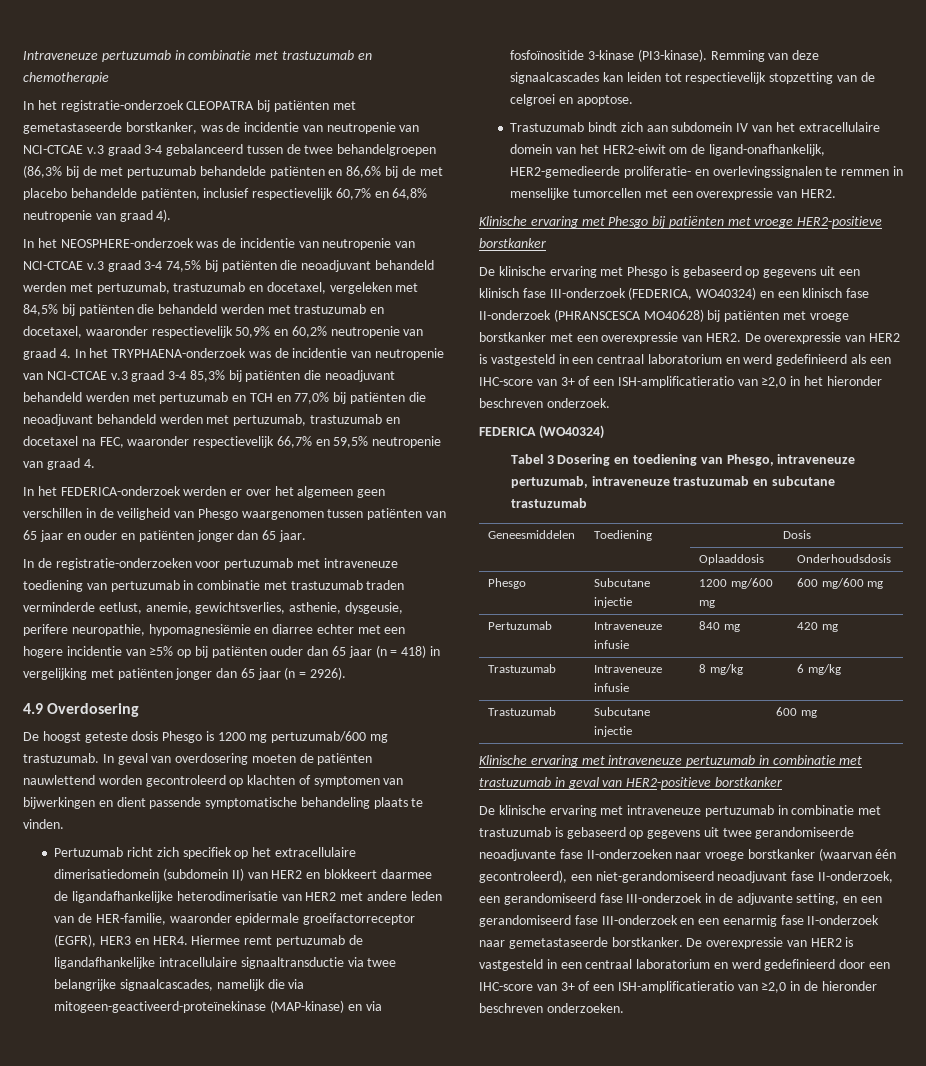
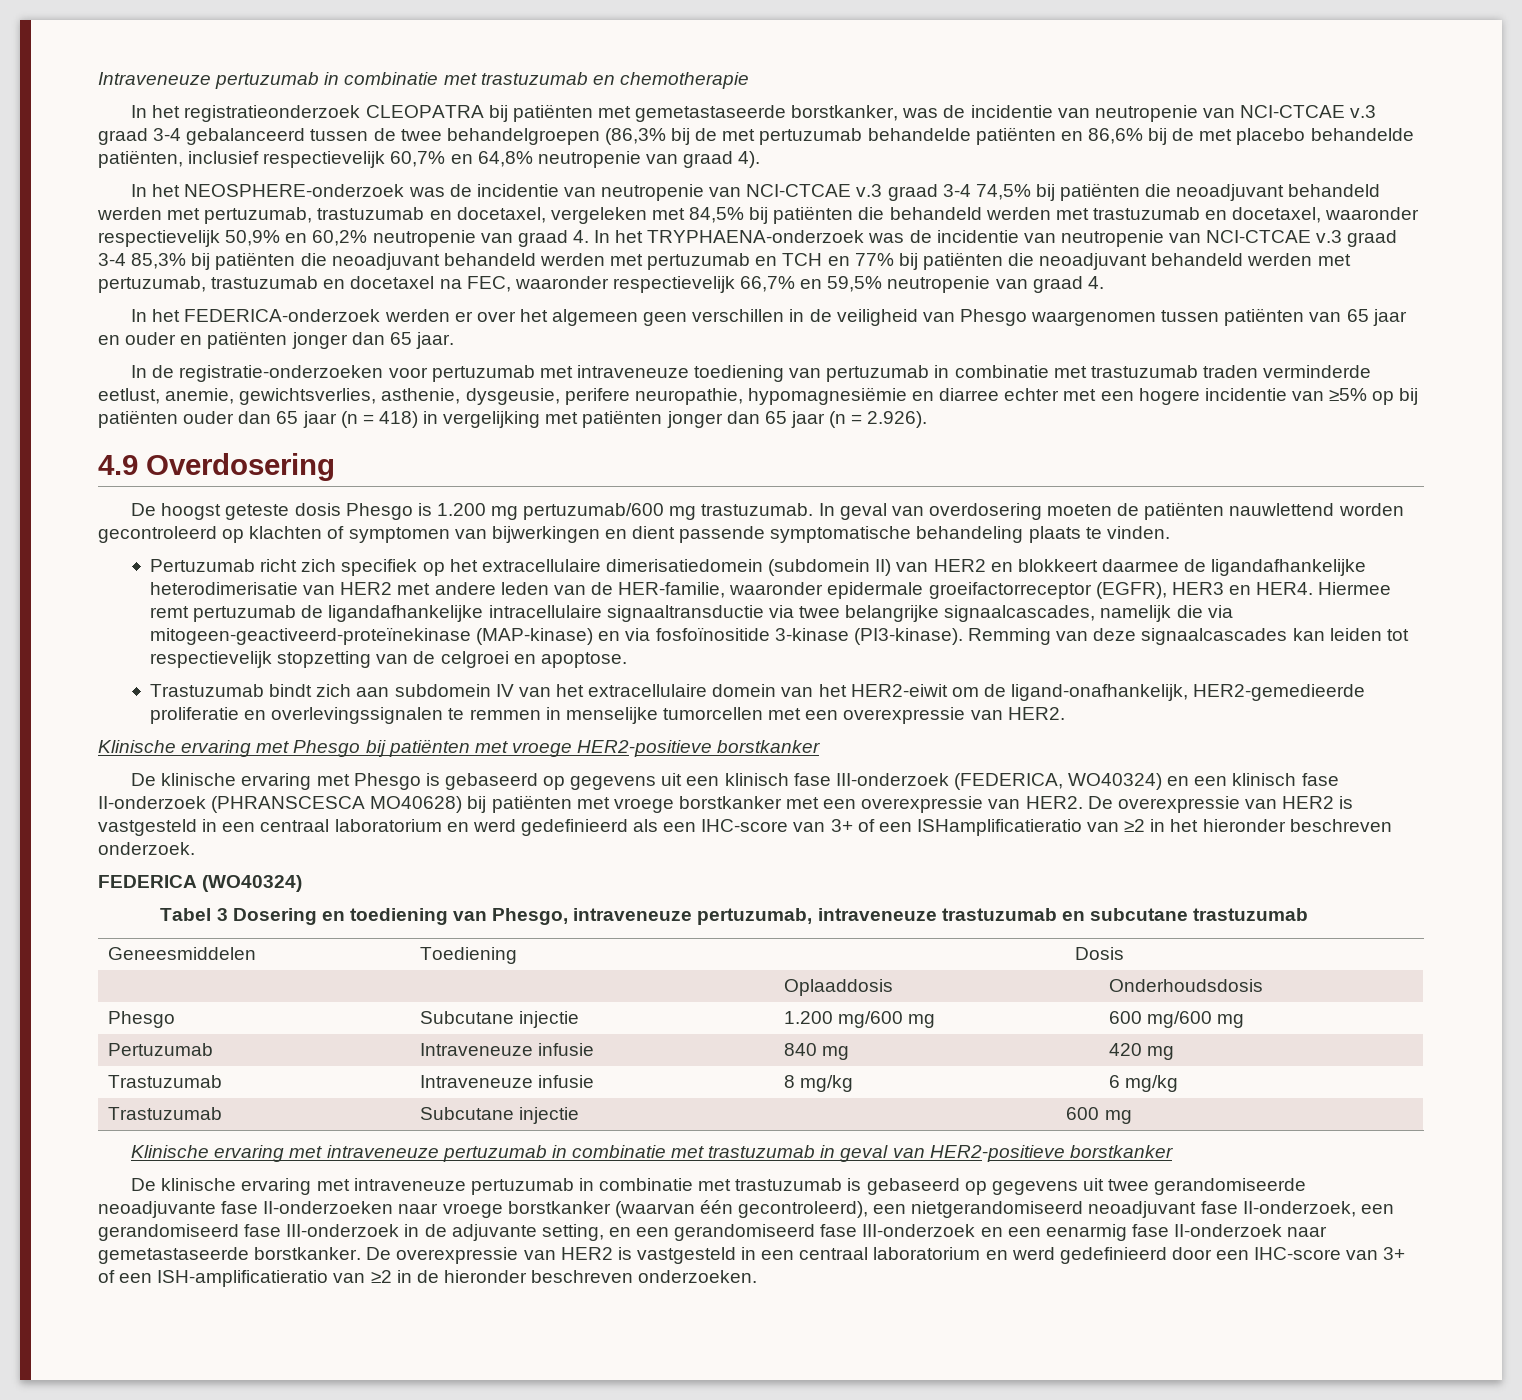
- In het registratie-onderzoek CLEOPATRA bij patiënten met gemetastaseerde borstkanker, was de incidentie van neutropenie van NCI-CTCAE v.3 graad 3-4 gebalanceerd tussen de twee behandelgroepen (86,3% bij de met pertuzumab behandelde patiënten en 86,6% bij de met placebo behandelde patiënten, inclusief respectievelijk 60,7% en 64,8% neutropenie van graad 4).
+ In het registratieonderzoek CLEOPATRA bij patiënten met gemetastaseerde borstkanker, was de incidentie van neutropenie van NCI-CTCAE v.3 graad 3-4 gebalanceerd tussen de twee behandelgroepen (86,3% bij de met pertuzumab behandelde patiënten en 86,6% bij de met placebo behandelde patiënten, inclusief respectievelijk 60,7% en 64,8% neutropenie van graad 4).
- In het NEOSPHERE-onderzoek was de incidentie van neutropenie van NCI-CTCAE v.3 graad 3-4 74,5% bij patiënten die neoadjuvant behandeld werden met pertuzumab, trastuzumab en docetaxel, vergeleken met 84,5% bij patiënten die behandeld werden met trastuzumab en docetaxel, waaronder respectievelijk 50,9% en 60,2% neutropenie van graad 4. In het TRYPHAENA-onderzoek was de incidentie van neutropenie van NCI-CTCAE v.3 graad 3-4 85,3% bij patiënten die neoadjuvant behandeld werden met pertuzumab en TCH en 77,0% bij patiënten die neoadjuvant behandeld werden met pertuzumab, trastuzumab en docetaxel na FEC, waaronder respectievelijk 66,7% en 59,5% neutropenie van graad 4.
+ In het NEOSPHERE-onderzoek was de incidentie van neutropenie van NCI-CTCAE v.3 graad 3-4 74,5% bij patiënten die neoadjuvant behandeld werden met pertuzumab, trastuzumab en docetaxel, vergeleken met 84,5% bij patiënten die behandeld werden met trastuzumab en docetaxel, waaronder respectievelijk 50,9% en 60,2% neutropenie van graad 4. In het TRYPHAENA-onderzoek was de incidentie van neutropenie van NCI-CTCAE v.3 graad 3-4 85,3% bij patiënten die neoadjuvant behandeld werden met pertuzumab en TCH en 77% bij patiënten die neoadjuvant behandeld werden met pertuzumab, trastuzumab en docetaxel na FEC, waaronder respectievelijk 66,7% en 59,5% neutropenie van graad 4.
- In de registratie-onderzoeken voor pertuzumab met intraveneuze toediening van pertuzumab in combinatie met trastuzumab traden verminderde eetlust, anemie, gewichtsverlies, asthenie, dysgeusie, perifere neuropathie, hypomagnesiëmie en diarree echter met een hogere incidentie van ≥5% op bij patiënten ouder dan 65 jaar (n = 418) in vergelijking met patiënten jonger dan 65 jaar (n = 2926).
+ In de registratie-onderzoeken voor pertuzumab met intraveneuze toediening van pertuzumab in combinatie met trastuzumab traden verminderde eetlust, anemie, gewichtsverlies, asthenie, dysgeusie, perifere neuropathie, hypomagnesiëmie en diarree echter met een hogere incidentie van ≥5% op bij patiënten ouder dan 65 jaar (n = 418) in vergelijking met patiënten jonger dan 65 jaar (n = 2.926).
- De hoogst geteste dosis Phesgo is 1200 mg pertuzumab/600 mg trastuzumab.
+ De hoogst geteste dosis Phesgo is 1.200 mg pertuzumab/600 mg trastuzumab.
- Trastuzumab bindt zich aan subdomein IV van het extracellulaire domein van het HER2-eiwit om de ligand-onafhankelijk, HER2-gemedieerde proliferatie- en overlevingssignalen te remmen in menselijke tumorcellen met een overexpressie van HER2.
+ Trastuzumab bindt zich aan subdomein IV van het extracellulaire domein van het HER2-eiwit om de ligand-onafhankelijk, HER2-gemedieerde proliferatie en overlevingssignalen te remmen in menselijke tumorcellen met een overexpressie van HER2.
- De overexpressie van HER2 is vastgesteld in een centraal laboratorium en werd gedefinieerd als een IHC-score van 3+ of een ISH-amplificatieratio van ≥2,0 in het hieronder beschreven onderzoek.
+ De overexpressie van HER2 is vastgesteld in een centraal laboratorium en werd gedefinieerd als een IHC-score van 3+ of een ISHamplificatieratio van ≥2 in het hieronder beschreven onderzoek.
- Phesgo | Subcutane injectie | 1200 mg/600 mg | 600 mg/600 mg
+ Phesgo | Subcutane injectie | 1.200 mg/600 mg | 600 mg/600 mg
- De klinische ervaring met intraveneuze pertuzumab in combinatie met trastuzumab is gebaseerd op gegevens uit twee gerandomiseerde neoadjuvante fase II-onderzoeken naar vroege borstkanker (waarvan één gecontroleerd), een niet-gerandomiseerd neoadjuvant fase II-onderzoek, een gerandomiseerd fase III-onderzoek in de adjuvante setting, en een gerandomiseerd fase III-onderzoek en een eenarmig fase II-onderzoek naar gemetastaseerde borstkanker.
+ De klinische ervaring met intraveneuze pertuzumab in combinatie met trastuzumab is gebaseerd op gegevens uit twee gerandomiseerde neoadjuvante fase II-onderzoeken naar vroege borstkanker (waarvan één gecontroleerd), een nietgerandomiseerd neoadjuvant fase II-onderzoek, een gerandomiseerd fase III-onderzoek in de adjuvante setting, en een gerandomiseerd fase III-onderzoek en een eenarmig fase II-onderzoek naar gemetastaseerde borstkanker.
- De overexpressie van HER2 is vastgesteld in een centraal laboratorium en werd gedefinieerd door een IHC-score van 3+ of een ISH-amplificatieratio van ≥2,0 in de hieronder beschreven onderzoeken.
+ De overexpressie van HER2 is vastgesteld in een centraal laboratorium en werd gedefinieerd door een IHC-score van 3+ of een ISH-amplificatieratio van ≥2 in de hieronder beschreven onderzoeken.

